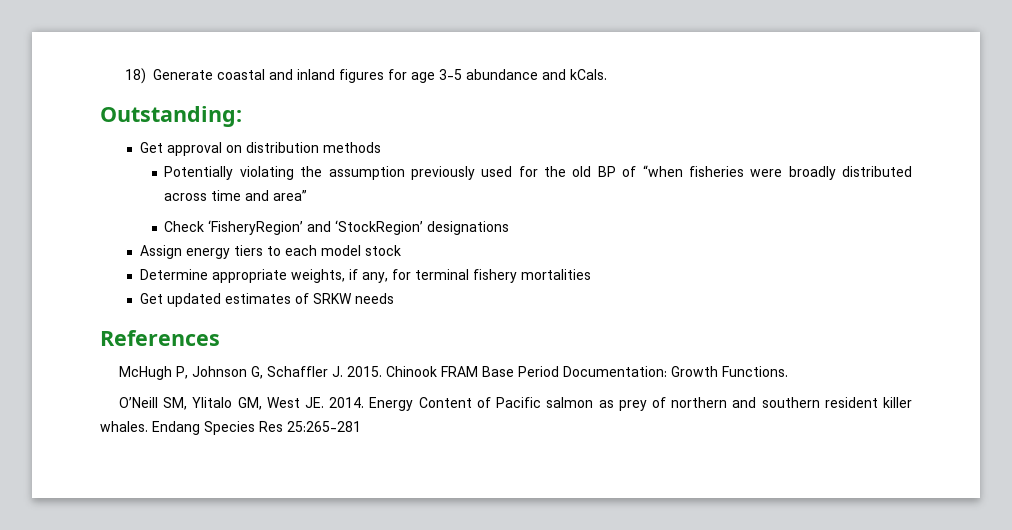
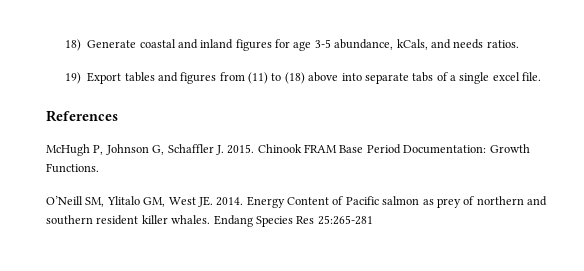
- 18) Generate coastal and inland figures for age 3-5 abundance and kCals.
- Outstanding:
- Get approval on distribution methods
- Potentially violating the assumption previously used for the old BP of “when fisheries were broadly distributed across time and area”
- Check ‘FisheryRegion’ and ‘StockRegion’ designations
- Assign energy tiers to each model stock
- Determine appropriate weights, if any, for terminal fishery mortalities
- Get updated estimates of SRKW needs
+ 18) Generate coastal and inland figures for age 3-5 abundance, kCals, and needs ratios.
+ 19) Export tables and figures from (11) to (18) above into separate tabs of a single excel file.

